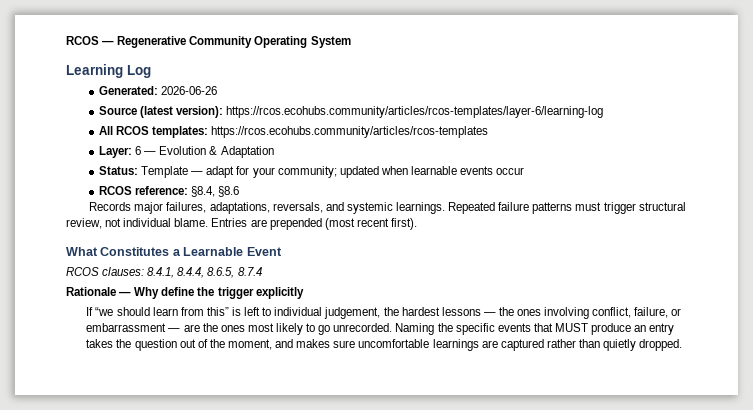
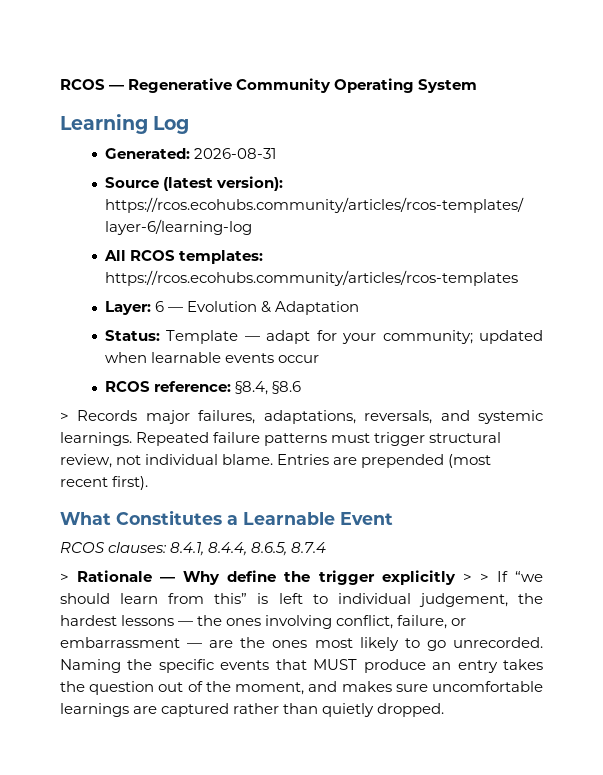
- Generated: 2026-06-26
+ Generated: 2026-08-31
- Records major failures, adaptations, reversals, and systemic learnings.
+ > Records major failures, adaptations, reversals, and systemic learnings.
- Rationale — Why define the trigger explicitly
- If “we should learn from this” is left to individual judgement, the hardest lessons — the ones involving conflict, failure, or embarrassment — are the ones most likely to go unrecorded.
+ > Rationale — Why define the trigger explicitly > > If “we should learn from this” is left to individual judgement, the hardest lessons — the ones involving conflict, failure, or embarrassment — are the ones most likely to go unrecorded.

